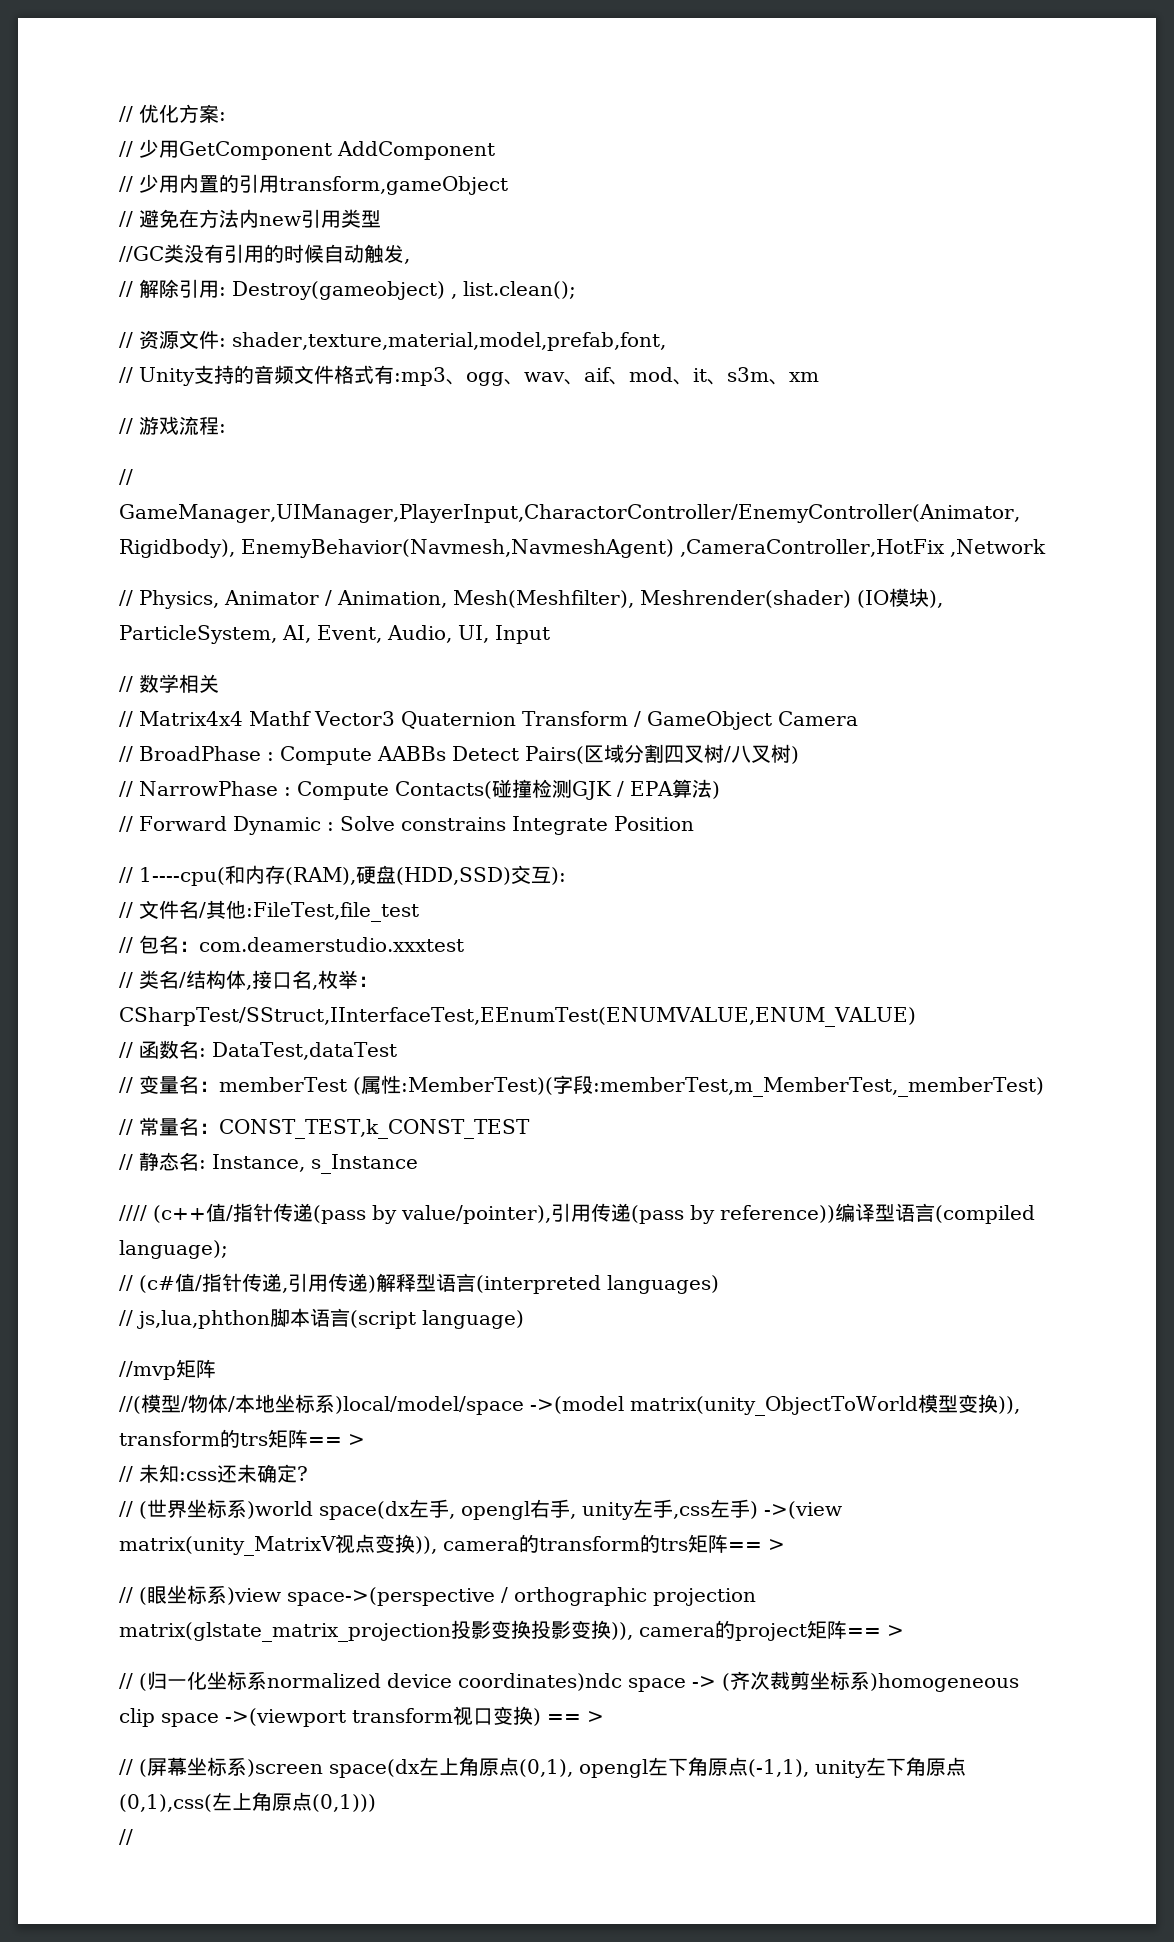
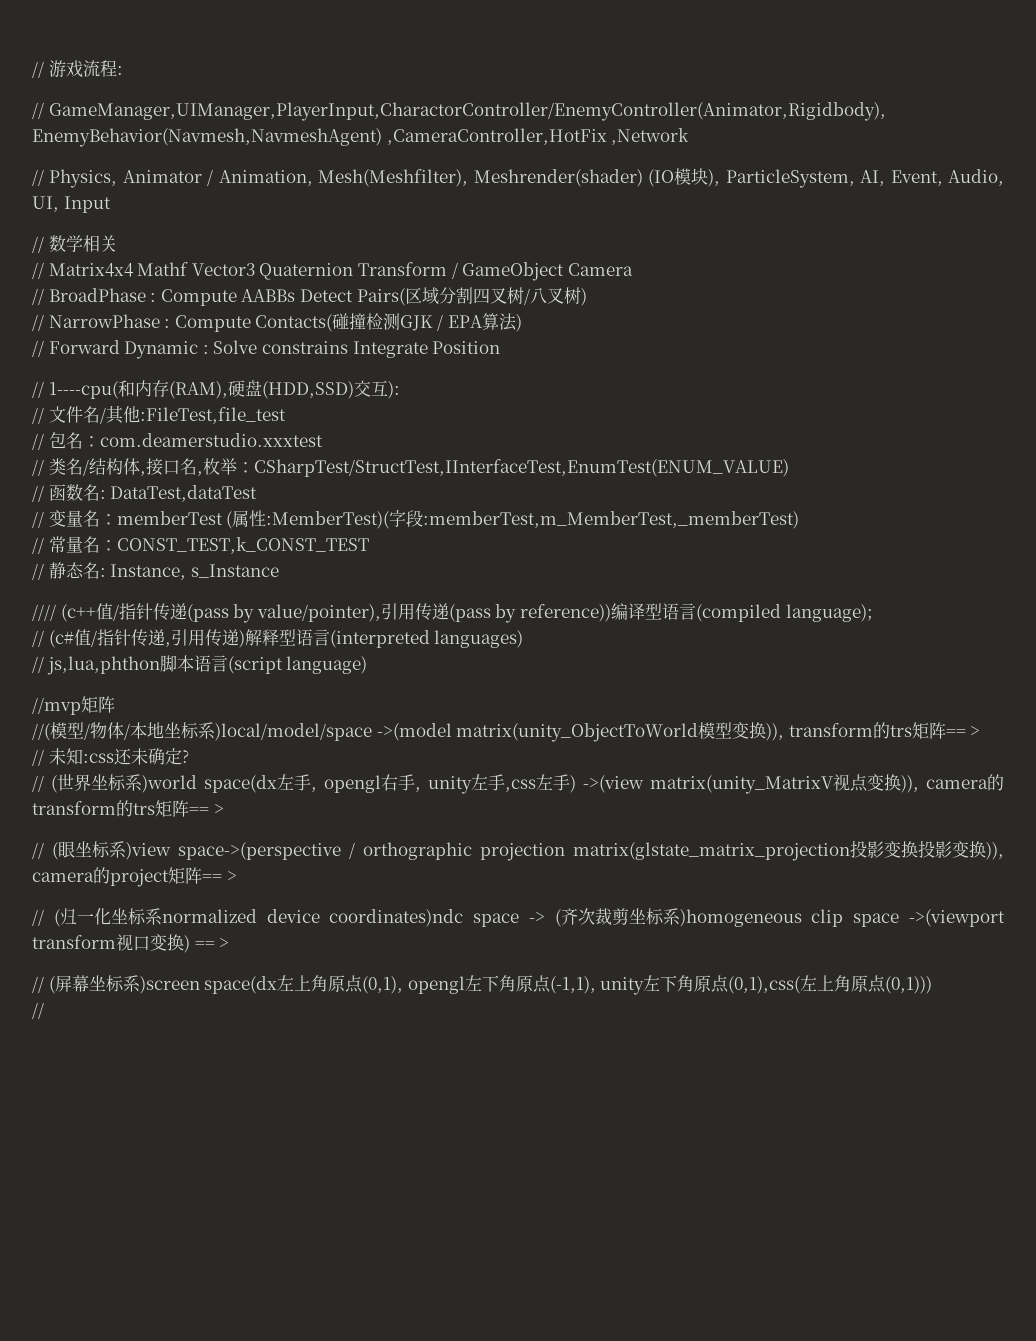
- // 优化方案:
- // 少用GetComponent AddComponent
- // 少用内置的引用transform,gameObject
- // 避免在方法内new引用类型
- //GC类没有引用的时候自动触发,
- // 解除引用: Destroy(gameobject) , list.clean();
- // 资源文件: shader,texture,material,model,prefab,font,
- // Unity支持的音频文件格式有:mp3、ogg、wav、aif、mod、it、s3m、xm
- // 类名/结构体,接口名,枚举：CSharpTest/SStruct,IInterfaceTest,EEnumTest(ENUMVALUE,ENUM_VALUE)
+ // 类名/结构体,接口名,枚举：CSharpTest/StructTest,IInterfaceTest,EnumTest(ENUM_VALUE)

